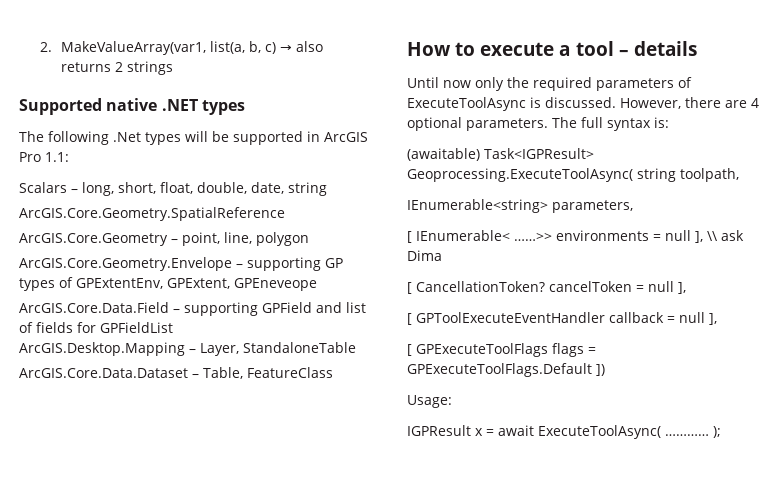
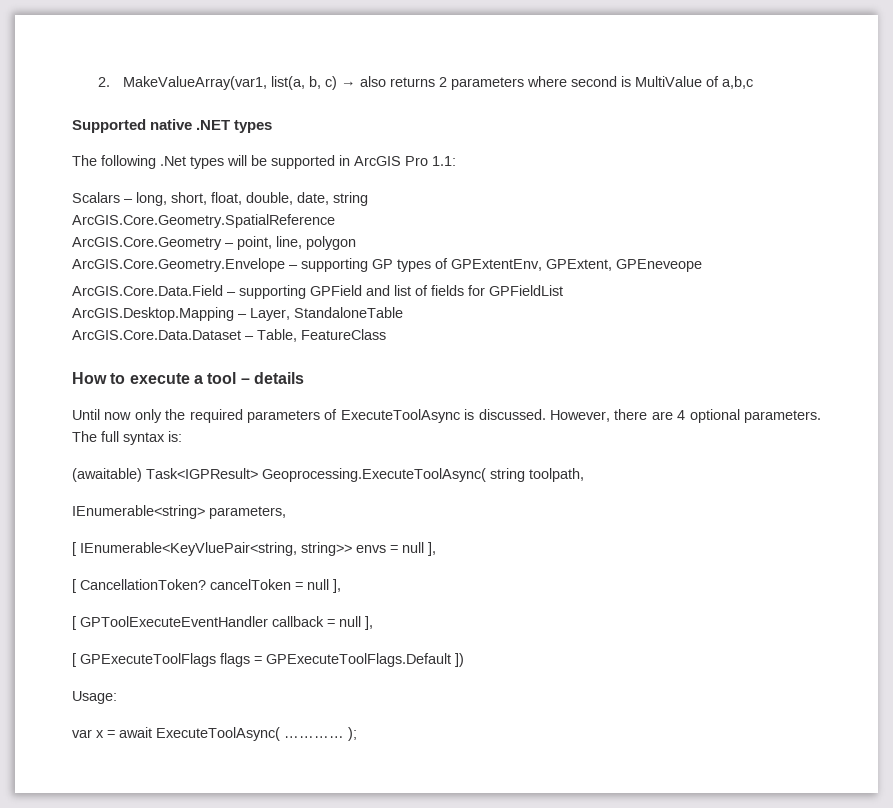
- 2. MakeValueArray(var1, list(a, b, c) → also returns 2 strings
+ 2. MakeValueArray(var1, list(a, b, c) → also returns 2 parameters where second is MultiValue of a,b,c
- [ IEnumerable< ……>> environments = null ], \\ ask Dima
+ [ IEnumerable<KeyVluePair<string, string>> envs = null ],
- IGPResult x = await ExecuteToolAsync( ………… );
+ var x = await ExecuteToolAsync( ………… );

